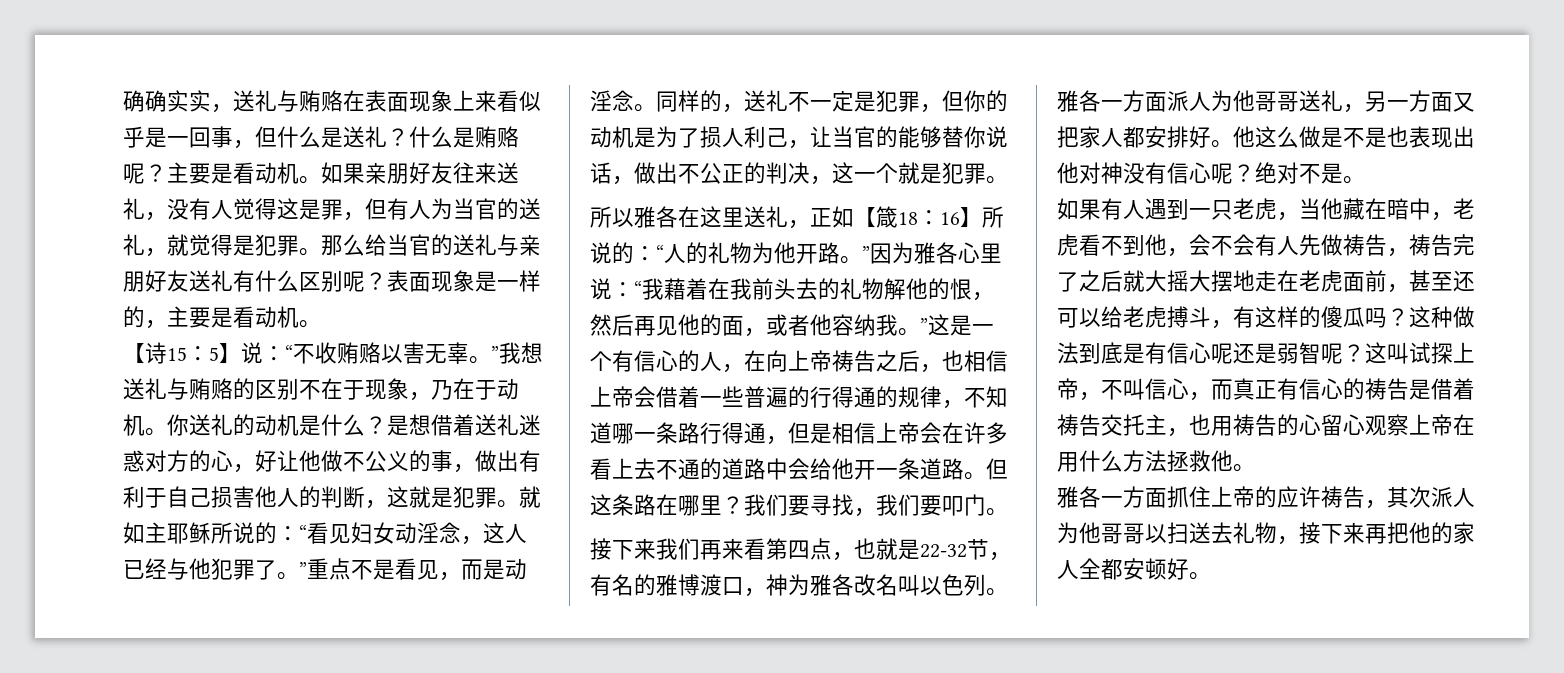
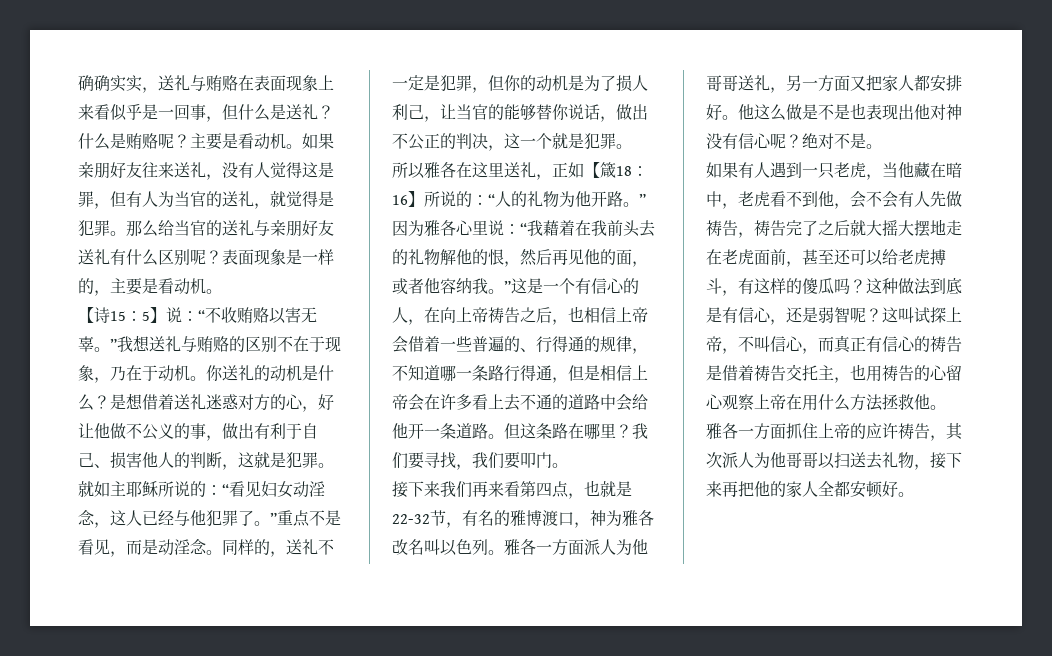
- 是想借着送礼迷惑对方的心，好让他做不公义的事，做出有利于自己损害他人的判断，这就是犯罪。
+ 是想借着送礼迷惑对方的心，好让他做不公义的事，做出有利于自己、损害他人的判断，这就是犯罪。
- “我藉着在我前头去的礼物解他的恨，然后再见他的面，或者他容纳我。”这是一个有信心的人，在向上帝祷告之后，也相信上帝会借着一些普遍的行得通的规律，不知道哪一条路行得通，但是相信上帝会在许多看上去不通的道路中会给他开一条道路。
+ “我藉着在我前头去的礼物解他的恨，然后再见他的面，或者他容纳我。”这是一个有信心的人，在向上帝祷告之后，也相信上帝会借着一些普遍的、行得通的规律，不知道哪一条路行得通，但是相信上帝会在许多看上去不通的道路中会给他开一条道路。
- 这种做法到底是有信心呢还是弱智呢？
+ 这种做法到底是有信心，还是弱智呢？

